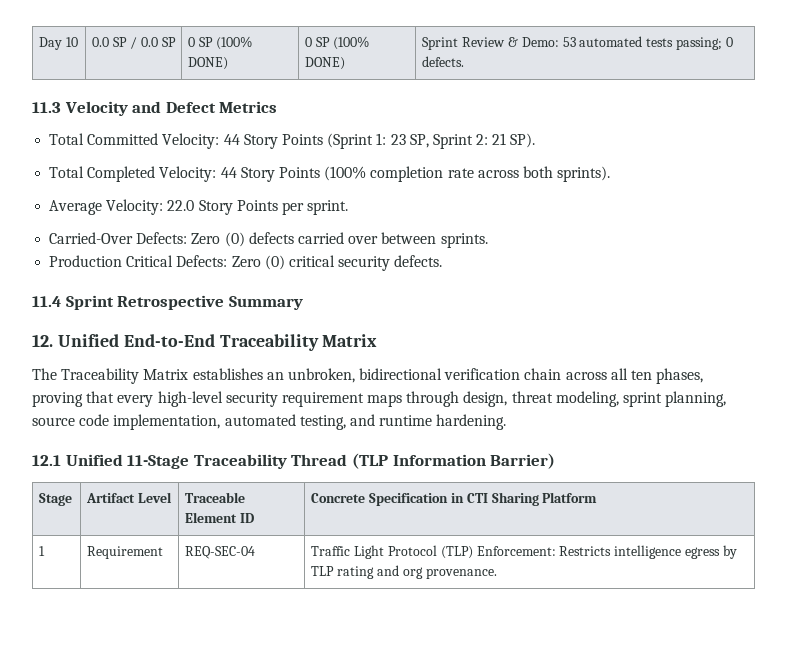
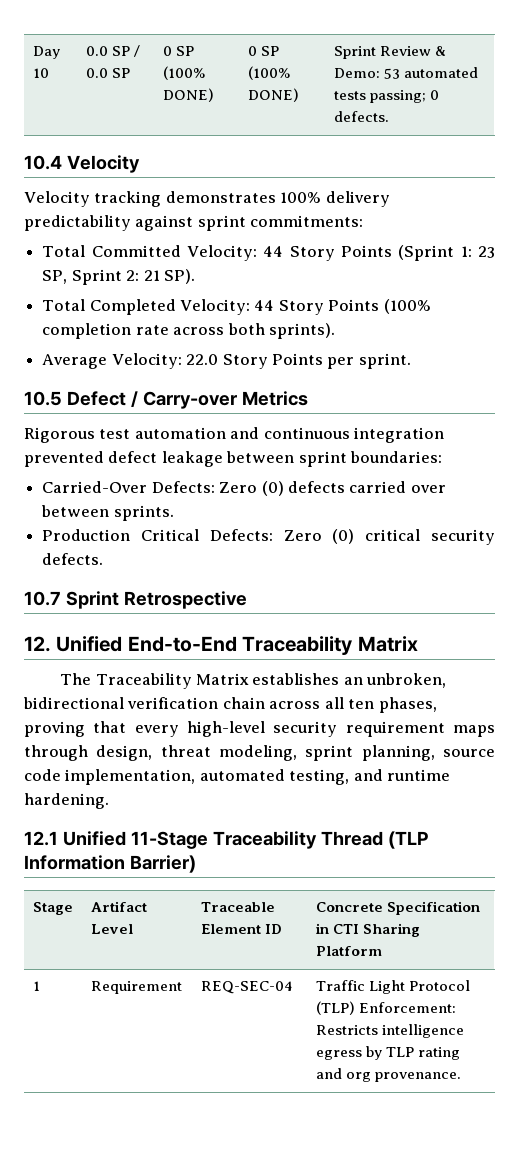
- 11.3 Velocity and Defect Metrics
+ 10.4 Velocity
+ Velocity tracking demonstrates 100% delivery predictability against sprint commitments:
+ 10.5 Defect / Carry-over Metrics
+ Rigorous test automation and continuous integration prevented defect leakage between sprint boundaries:
- 11.4 Sprint Retrospective Summary
+ 10.7 Sprint Retrospective

